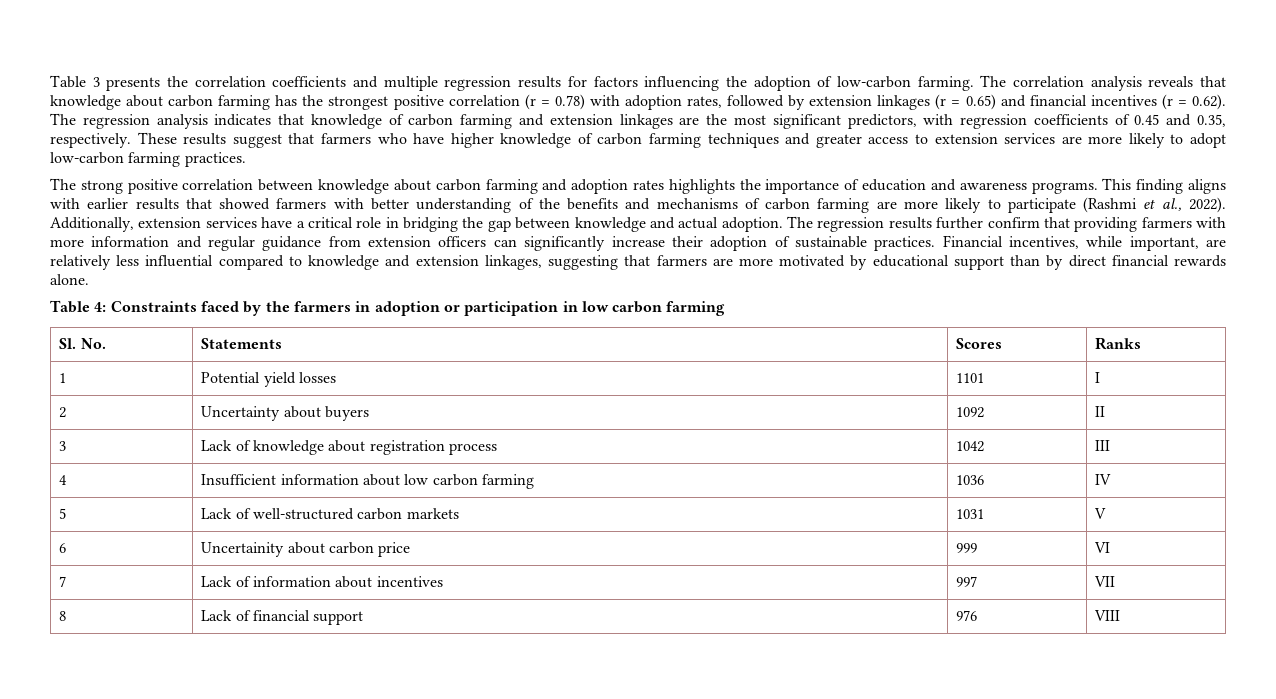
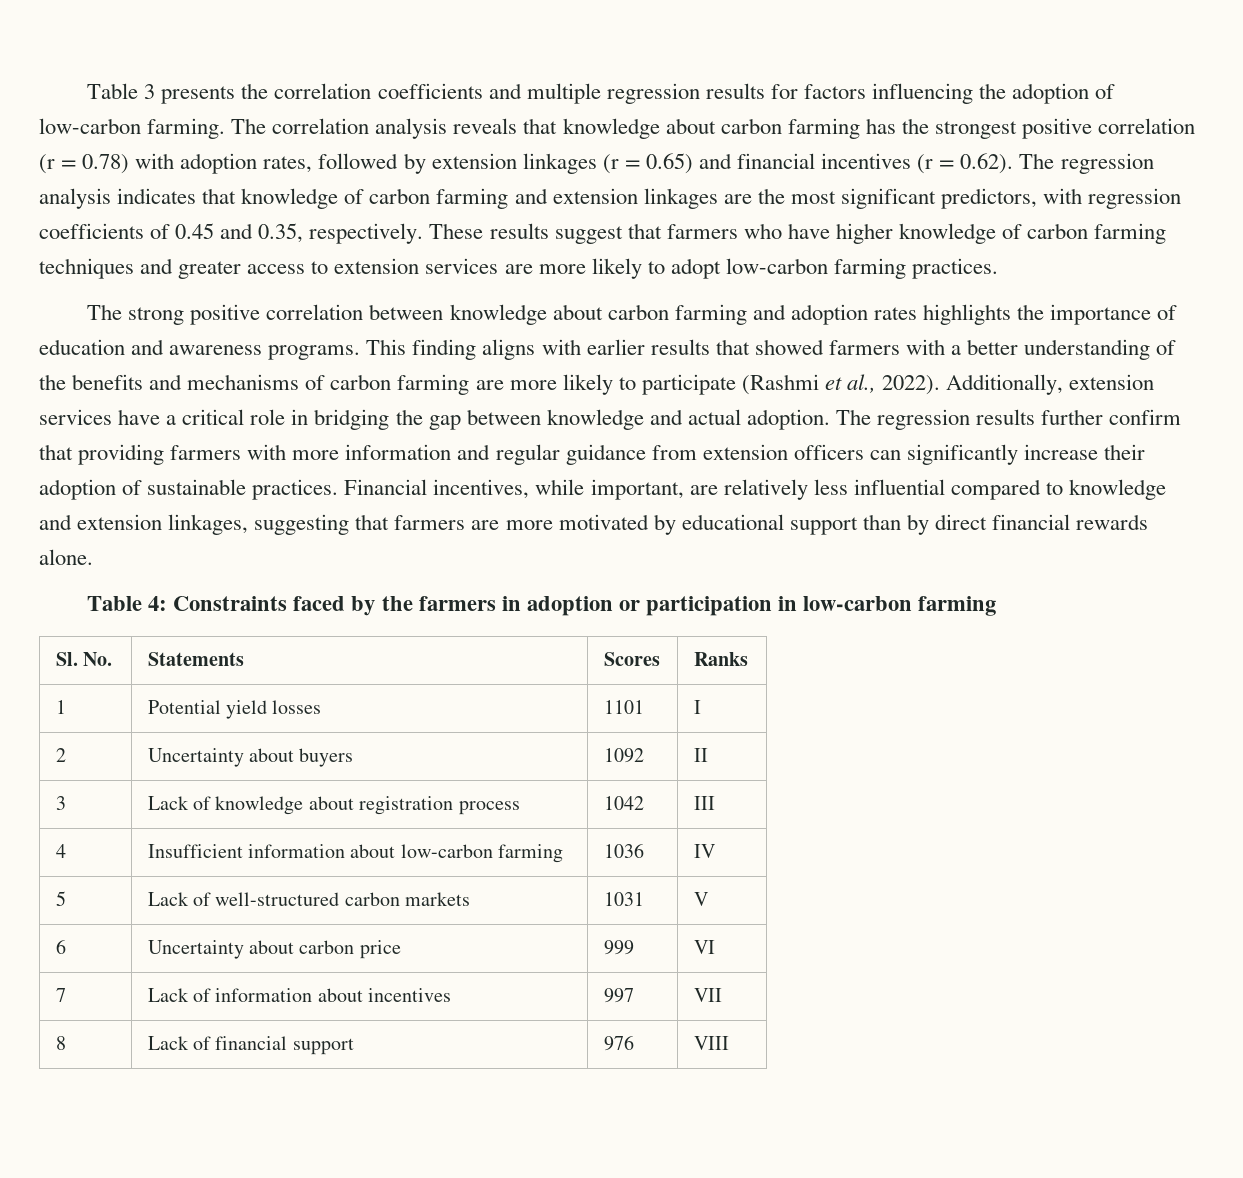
- This finding aligns with earlier results that showed farmers with better understanding of the benefits and mechanisms of carbon farming are more likely to participate (Rashmi et al., 2022).
+ This finding aligns with earlier results that showed farmers with a better understanding of the benefits and mechanisms of carbon farming are more likely to participate (Rashmi et al., 2022).
- Table 4: Constraints faced by the farmers in adoption or participation in low carbon farming
+ Table 4: Constraints faced by the farmers in adoption or participation in low-carbon farming
- 4 | Insufficient information about low carbon farming | 1036 | IV
+ 4 | Insufficient information about low-carbon farming | 1036 | IV
- 6 | Uncertainity about carbon price | 999 | VI
+ 6 | Uncertainty about carbon price | 999 | VI

